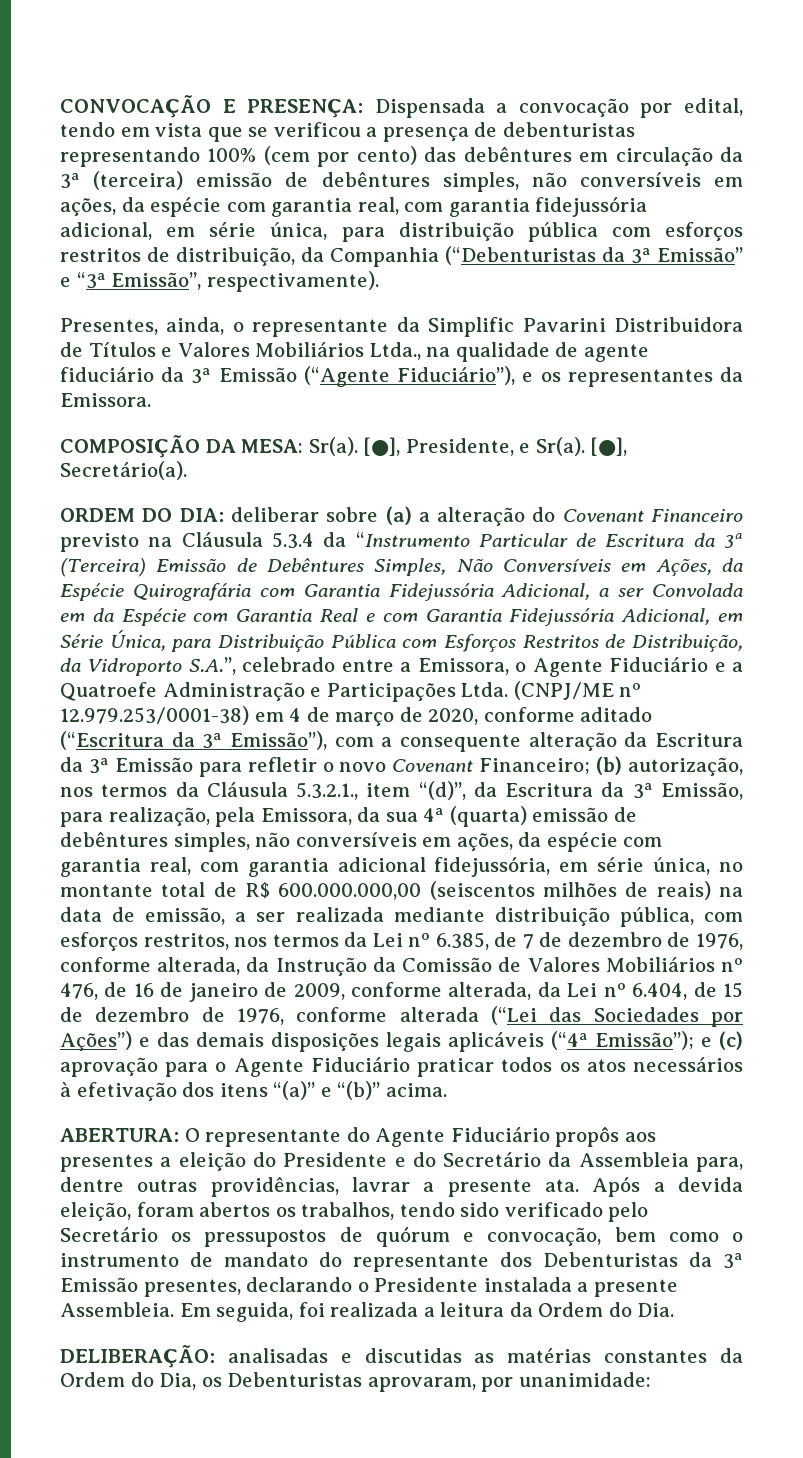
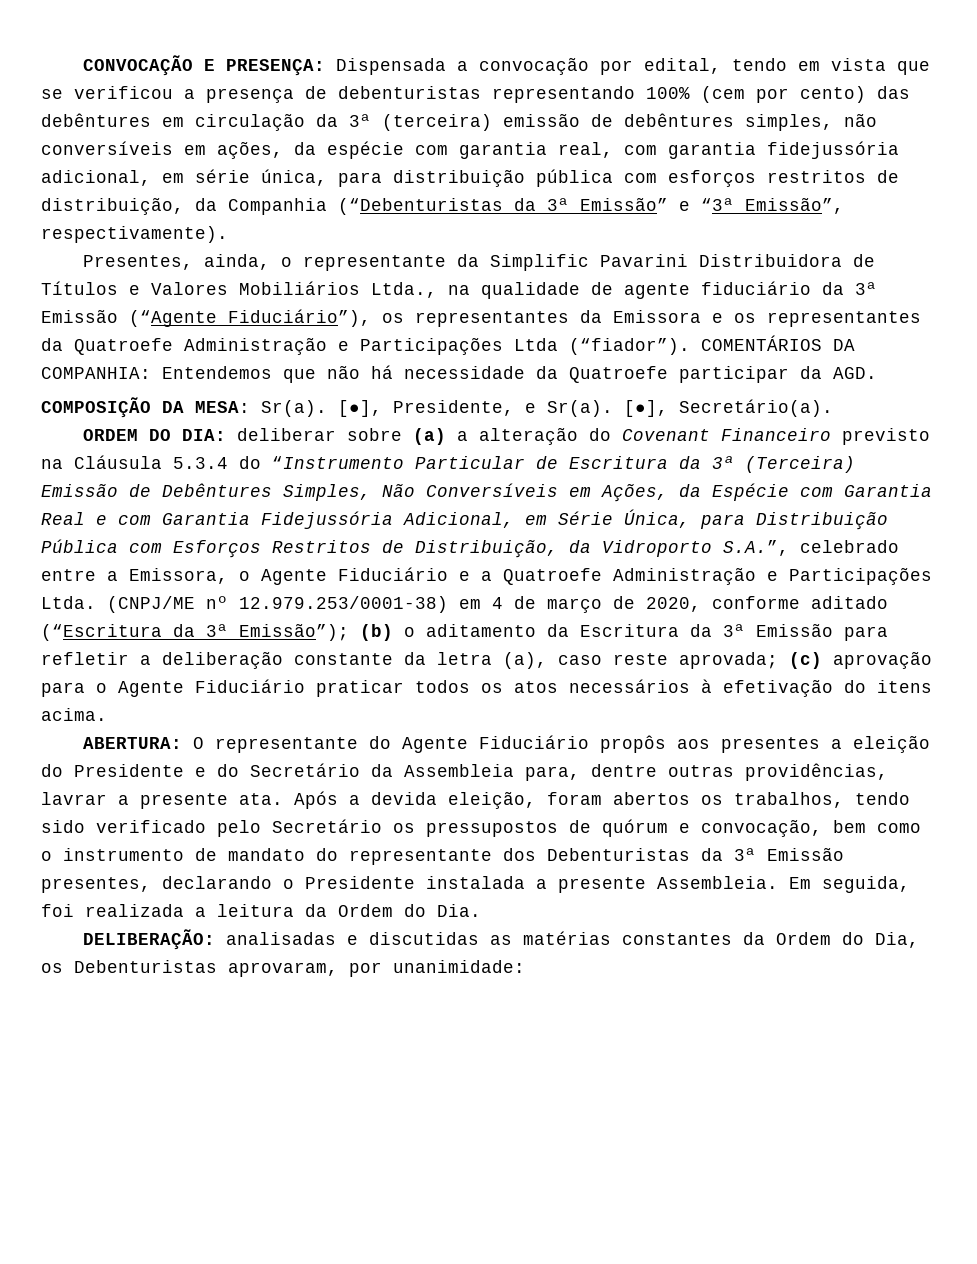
- Presentes, ainda, o representante da Simplific Pavarini Distribuidora de Títulos e Valores Mobiliários Ltda., na qualidade de agente fiduciário da 3ª Emissão (“Agente Fiduciário”), e os representantes da Emissora.
+ Presentes, ainda, o representante da Simplific Pavarini Distribuidora de Títulos e Valores Mobiliários Ltda., na qualidade de agente fiduciário da 3ª Emissão (“Agente Fiduciário”), os representantes da Emissora e os representantes da Quatroefe Administração e Participações Ltda (“fiador”). COMENTÁRIOS DA COMPANHIA: Entendemos que não há necessidade da Quatroefe participar da AGD.
- deliberar sobre (a) a alteração do Covenant Financeiro previsto na Cláusula 5.3.4 da “Instrumento Particular de Escritura da 3ª (Terceira) Emissão de Debêntures Simples, Não Conversíveis em Ações, da Espécie Quirografária com Garantia Fidejussória Adicional, a ser Convolada em da Espécie com Garantia Real e com Garantia Fidejussória Adicional, em Série Única, para Distribuição Pública com Esforços Restritos de Distribuição, da Vidroporto S.A.”, celebrado entre a Emissora, o Agente Fiduciário e a Quatroefe Administração e Participações Ltda.
+ deliberar sobre (a) a alteração do Covenant Financeiro previsto na Cláusula 5.3.4 do “Instrumento Particular de Escritura da 3ª (Terceira) Emissão de Debêntures Simples, Não Conversíveis em Ações, da Espécie com Garantia Real e com Garantia Fidejussória Adicional, em Série Única, para Distribuição Pública com Esforços Restritos de Distribuição, da Vidroporto S.A.”, celebrado entre a Emissora, o Agente Fiduciário e a Quatroefe Administração e Participações Ltda.
- (CNPJ/ME nº 12.979.253/0001-38) em 4 de março de 2020, conforme aditado (“Escritura da 3ª Emissão”), com a consequente alteração da Escritura da 3ª Emissão para refletir o novo Covenant Financeiro; (b) autorização, nos termos da Cláusula 5.3.2.1., item “(d)”, da Escritura da 3ª Emissão, para realização, pela Emissora, da sua 4ª (quarta) emissão de debêntures simples, não conversíveis em ações, da espécie com garantia real, com garantia adicional fidejussória, em série única, no montante total de R$ 600.000.000,00 (seiscentos milhões de reais) na data de emissão, a ser realizada mediante distribuição pública, com esforços restritos, nos termos da Lei nº 6.385, de 7 de dezembro de 1976, conforme alterada, da Instrução da Comissão de Valores Mobiliários nº 476, de 16 de janeiro de 2009, conforme alterada, da Lei nº 6.404, de 15 de dezembro de 1976, conforme alterada (“Lei das Sociedades por Ações”) e das demais disposições legais aplicáveis (“4ª Emissão”); e (c) aprovação para o Agente Fiduciário praticar todos os atos necessários à efetivação dos itens “(a)” e “(b)” acima.
+ (CNPJ/ME nº 12.979.253/0001-38) em 4 de março de 2020, conforme aditado (“Escritura da 3ª Emissão”); (b) o aditamento da Escritura da 3ª Emissão para refletir a deliberação constante da letra (a), caso reste aprovada; (c) aprovação para o Agente Fiduciário praticar todos os atos necessários à efetivação do itens acima.

